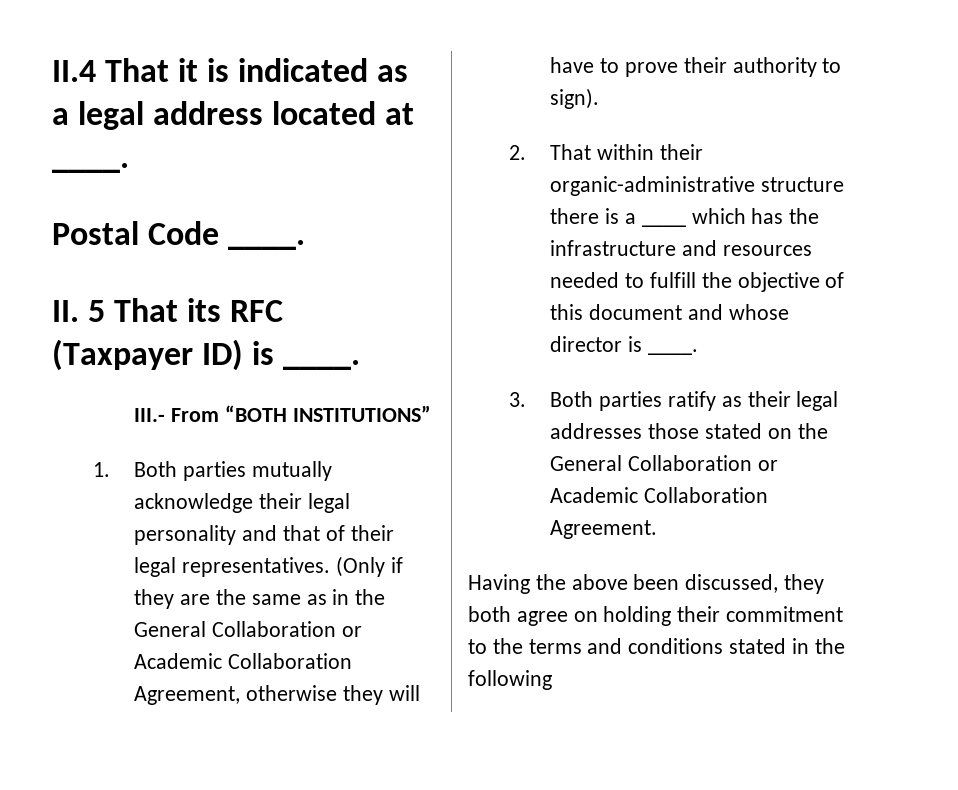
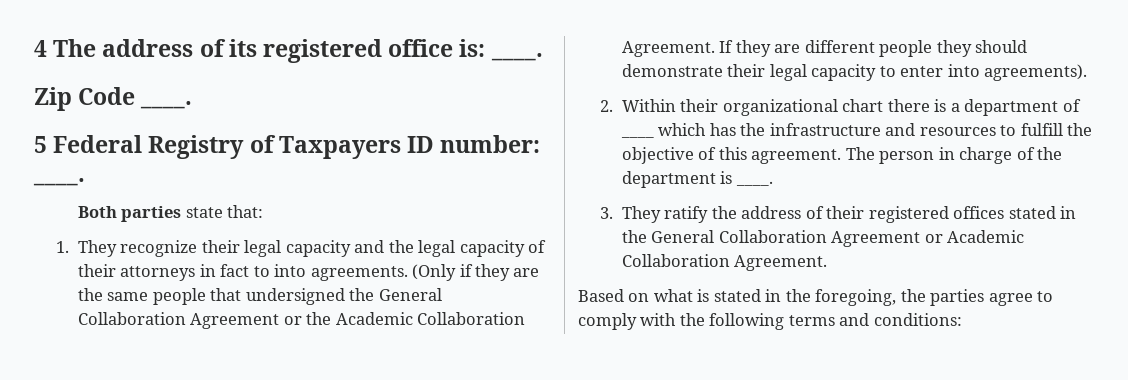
- II.4 That it is indicated as a legal address located at ____.
- Postal Code ____.
+ 4 The address of its registered office is: ____.
+ Zip Code ____.
- II. 5 That its RFC (Taxpayer ID) is ____.
- III.- From “BOTH INSTITUTIONS”
- 1. Both parties mutually acknowledge their legal personality and that of their legal representatives.
+ 5 Federal Registry of Taxpayers ID number: ____.
+ Both parties state that:
+ 1. They recognize their legal capacity and the legal capacity of their attorneys in fact to into agreements.
- (Only if they are the same as in the General Collaboration or Academic Collaboration Agreement, otherwise they will have to prove their authority to sign).
- 2. That within their organic-administrative structure there is a ____ which has the infrastructure and resources needed to fulfill the objective of this document and whose director is ____.
- 3. Both parties ratify as their legal addresses those stated on the General Collaboration or Academic Collaboration Agreement.
+ (Only if they are the same people that undersigned the General Collaboration Agreement or the Academic Collaboration Agreement. If they are different people they should demonstrate their legal capacity to enter into agreements).
+ 2. Within their organizational chart there is a department of ____ which has the infrastructure and resources to fulfill the objective of this agreement. The person in charge of the department is ____.
+ 3. They ratify the address of their registered offices stated in the General Collaboration Agreement or Academic Collaboration Agreement.
- Having the above been discussed, they both agree on holding their commitment to the terms and conditions stated in the following
+ Based on what is stated in the foregoing, the parties agree to comply with the following terms and conditions:

